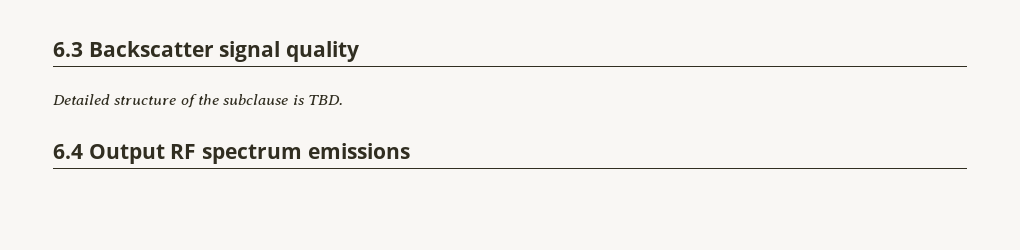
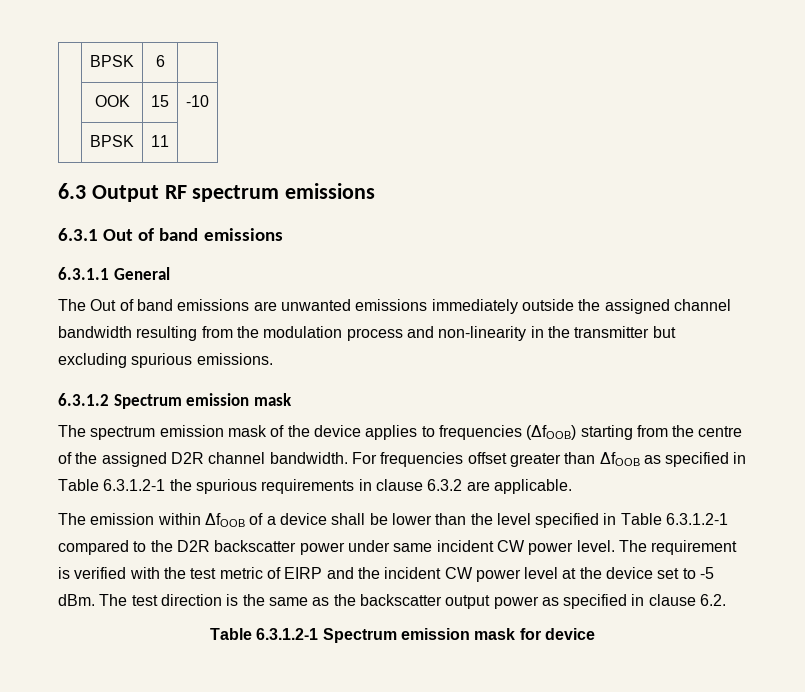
- 6.3 Backscatter signal quality
- Detailed structure of the subclause is TBD.
- 6.4 Output RF spectrum emissions
+ | BPSK | 6 |
+ | OOK | 15 | -10
+ | BPSK | 11 |
+ 6.3 Output RF spectrum emissions
+ 6.3.1 Out of band emissions
+ 6.3.1.1 General
+ The Out of band emissions are unwanted emissions immediately outside the assigned channel bandwidth resulting from the modulation process and non-linearity in the transmitter but excluding spurious emissions.
+ 6.3.1.2 Spectrum emission mask
+ The spectrum emission mask of the device applies to frequencies (ΔfOOB) starting from the centre of the assigned D2R channel bandwidth. For frequencies offset greater than ΔfOOB as specified in Table 6.3.1.2-1 the spurious requirements in clause 6.3.2 are applicable.
+ The emission within ΔfOOB of a device shall be lower than the level specified in Table 6.3.1.2-1 compared to the D2R backscatter power under same incident CW power level. The requirement is verified with the test metric of EIRP and the incident CW power level at the device set to -5 dBm. The test direction is the same as the backscatter output power as specified in clause 6.2.
+ Table 6.3.1.2-1 Spectrum emission mask for device

